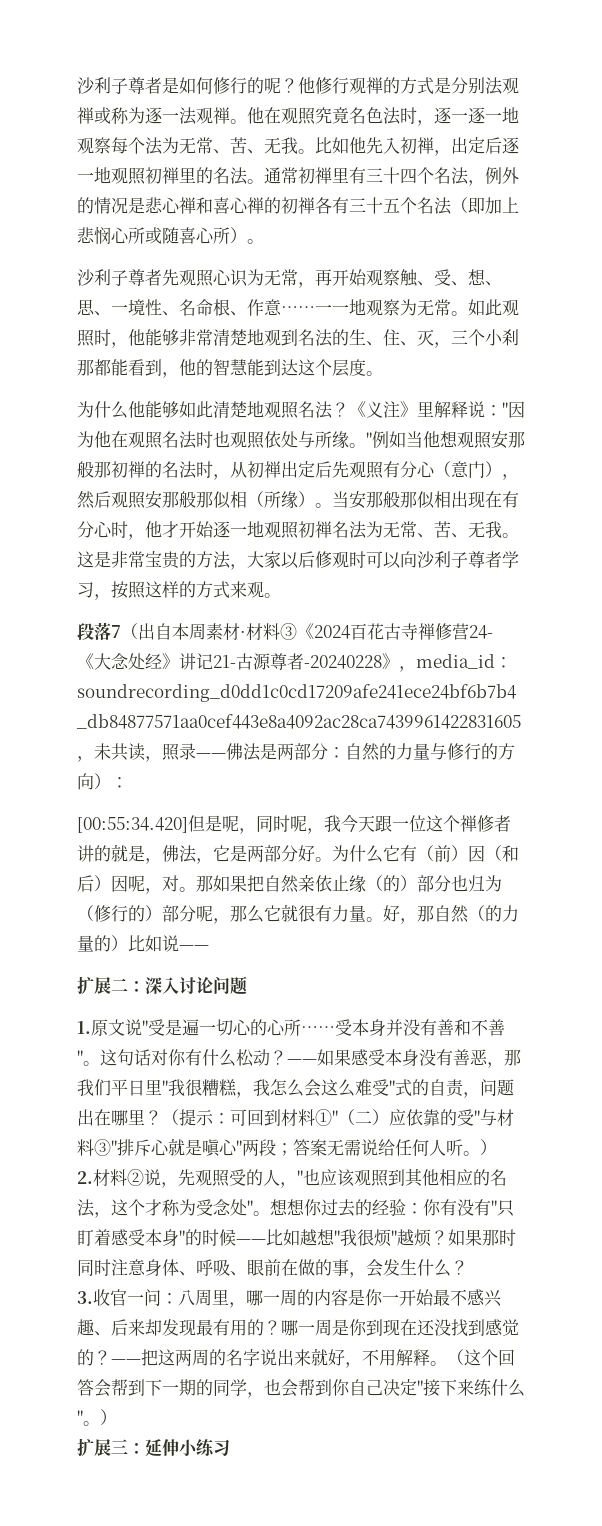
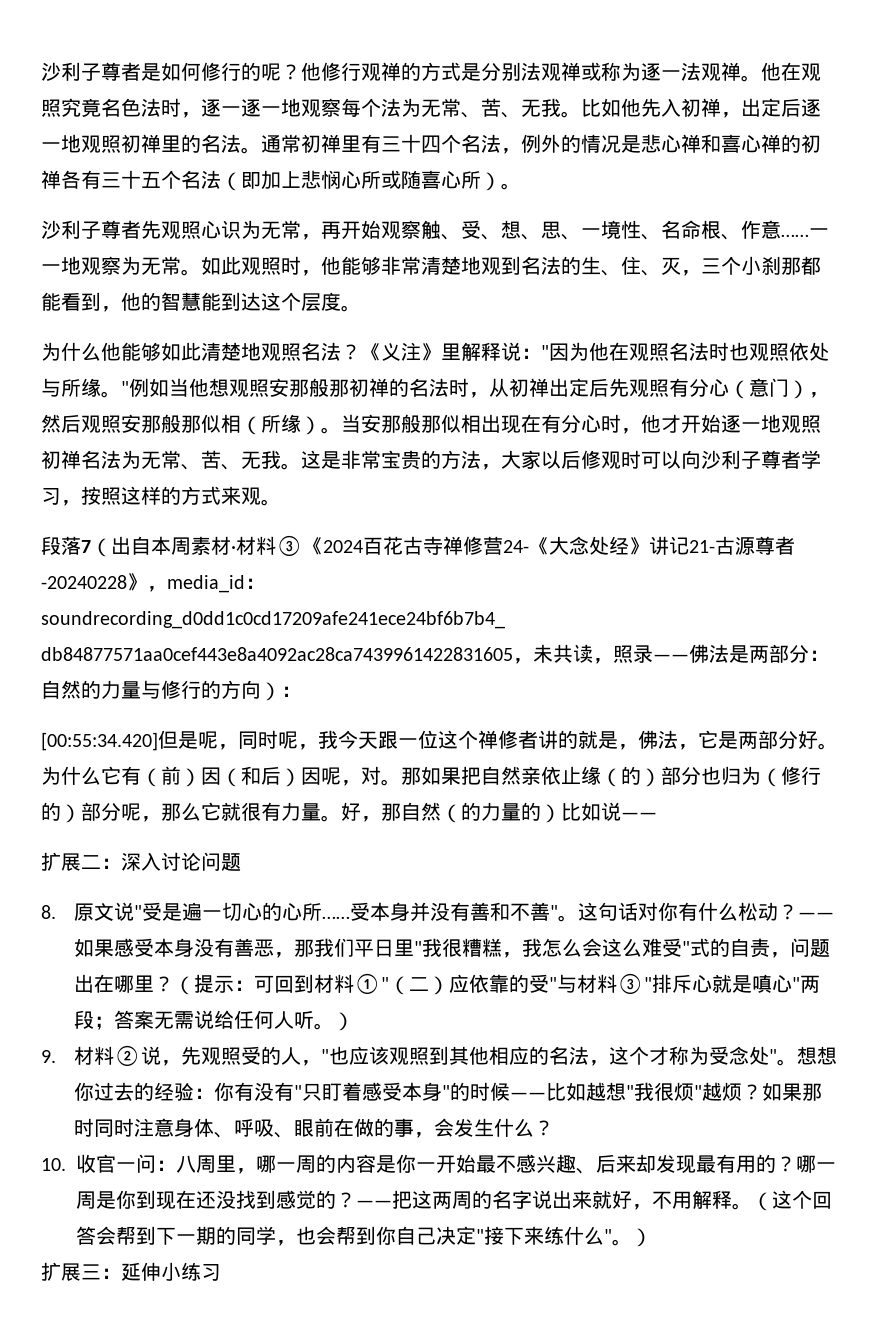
- 1.原文说"受是遍一切心的心所……
+ 8.原文说"受是遍一切心的心所……
- 2.材料②说，先观照受的人，"也应该观照到其他相应的名法，这个才称为受念处"。
+ 9.材料②说，先观照受的人，"也应该观照到其他相应的名法，这个才称为受念处"。
- 3.收官一问：八周里，哪一周的内容是你一开始最不感兴趣、后来却发现最有用的？
+ 10.收官一问：八周里，哪一周的内容是你一开始最不感兴趣、后来却发现最有用的？

